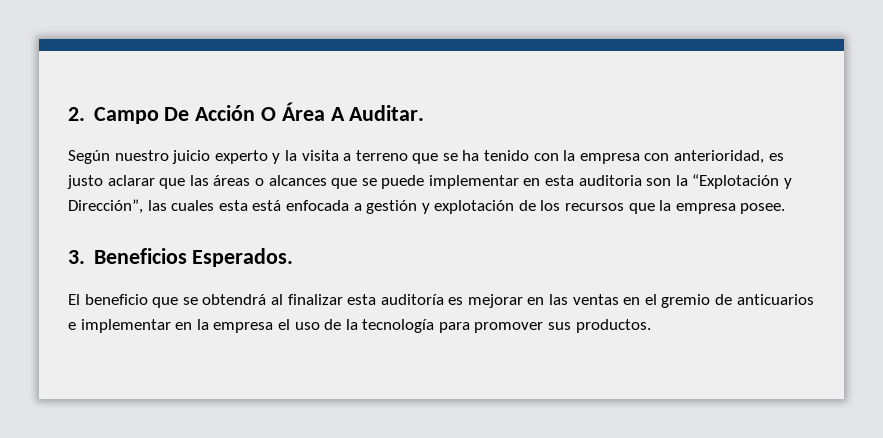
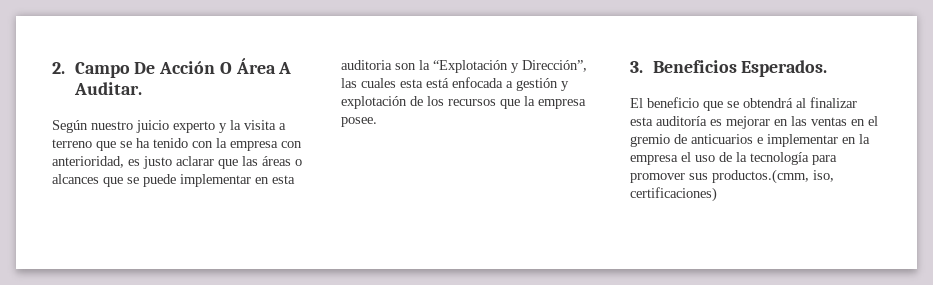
- El beneficio que se obtendrá al finalizar esta auditoría es mejorar en las ventas en el gremio de anticuarios e implementar en la empresa el uso de la tecnología para promover sus productos.
+ El beneficio que se obtendrá al finalizar esta auditoría es mejorar en las ventas en el gremio de anticuarios e implementar en la empresa el uso de la tecnología para promover sus productos.(cmm, iso, certificaciones)

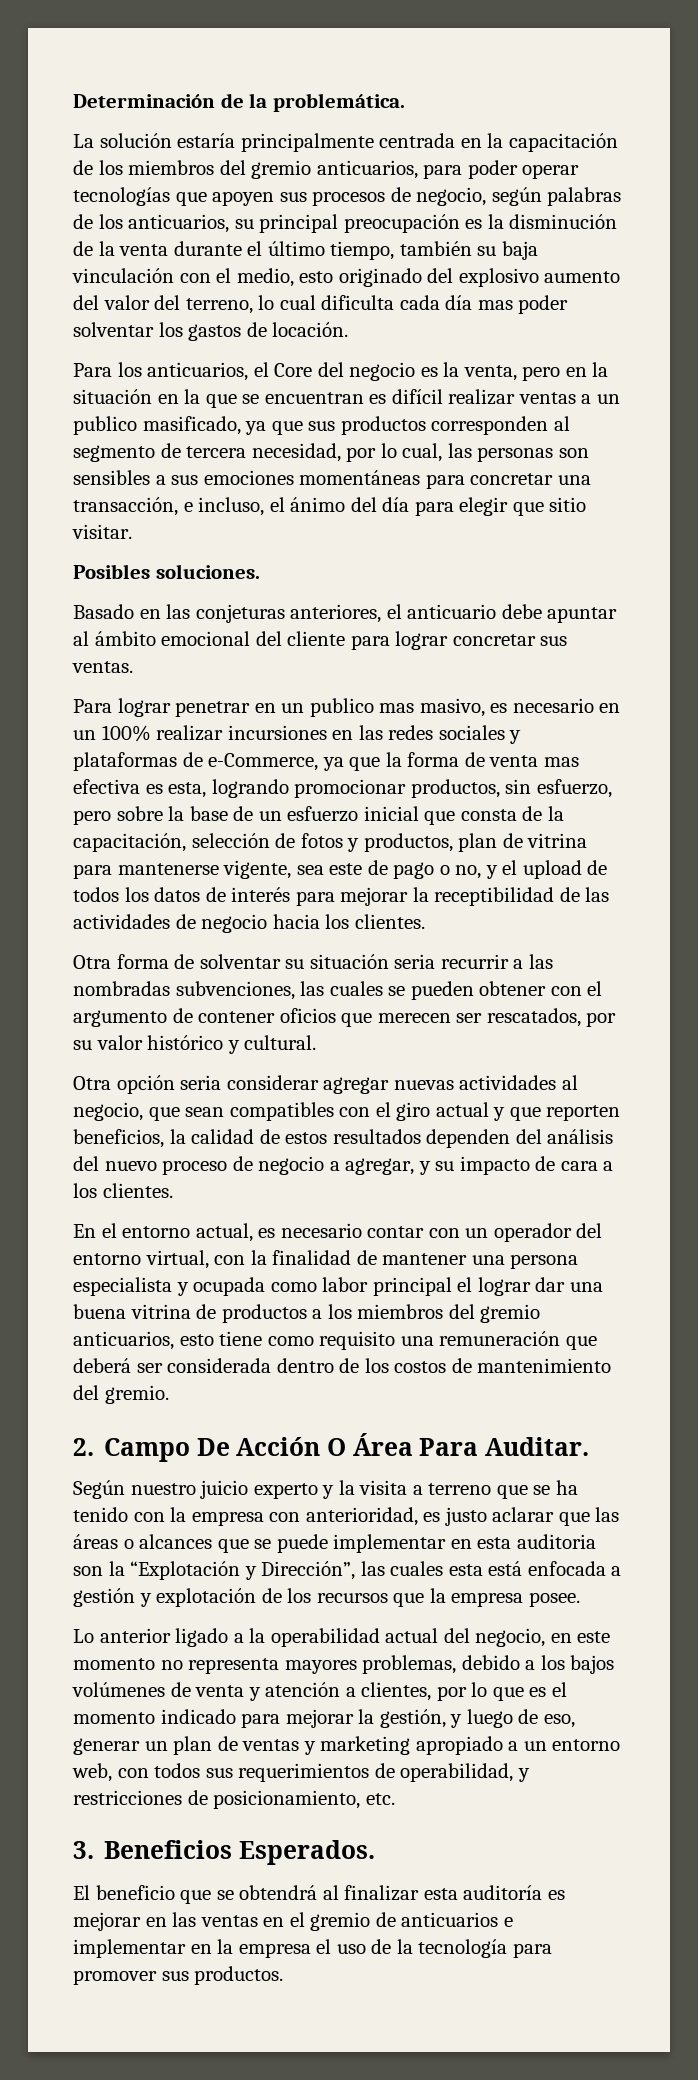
+ Determinación de la problemática.
+ La solución estaría principalmente centrada en la capacitación de los miembros del gremio anticuarios, para poder operar tecnologías que apoyen sus procesos de negocio, según palabras de los anticuarios, su principal preocupación es la disminución de la venta durante el último tiempo, también su baja vinculación con el medio, esto originado del explosivo aumento del valor del terreno, lo cual dificulta cada día mas poder solventar los gastos de locación.
+ Para los anticuarios, el Core del negocio es la venta, pero en la situación en la que se encuentran es difícil realizar ventas a un publico masificado, ya que sus productos corresponden al segmento de tercera necesidad, por lo cual, las personas son sensibles a sus emociones momentáneas para concretar una transacción, e incluso, el ánimo del día para elegir que sitio visitar.
+ Posibles soluciones.
+ Basado en las conjeturas anteriores, el anticuario debe apuntar al ámbito emocional del cliente para lograr concretar sus ventas.
+ Para lograr penetrar en un publico mas masivo, es necesario en un 100% realizar incursiones en las redes sociales y plataformas de e-Commerce, ya que la forma de venta mas efectiva es esta, logrando promocionar productos, sin esfuerzo, pero sobre la base de un esfuerzo inicial que consta de la capacitación, selección de fotos y productos, plan de vitrina para mantenerse vigente, sea este de pago o no, y el upload de todos los datos de interés para mejorar la receptibilidad de las actividades de negocio hacia los clientes.
+ Otra forma de solventar su situación seria recurrir a las nombradas subvenciones, las cuales se pueden obtener con el argumento de contener oficios que merecen ser rescatados, por su valor histórico y cultural.
+ Otra opción seria considerar agregar nuevas actividades al negocio, que sean compatibles con el giro actual y que reporten beneficios, la calidad de estos resultados dependen del análisis del nuevo proceso de negocio a agregar, y su impacto de cara a los clientes.
+ En el entorno actual, es necesario contar con un operador del entorno virtual, con la finalidad de mantener una persona especialista y ocupada como labor principal el lograr dar una buena vitrina de productos a los miembros del gremio anticuarios, esto tiene como requisito una remuneración que deberá ser considerada dentro de los costos de mantenimiento del gremio.
- 2. Campo De Acción O Área A Auditar.
+ 2. Campo De Acción O Área Para Auditar.
+ Lo anterior ligado a la operabilidad actual del negocio, en este momento no representa mayores problemas, debido a los bajos volúmenes de venta y atención a clientes, por lo que es el momento indicado para mejorar la gestión, y luego de eso, generar un plan de ventas y marketing apropiado a un entorno web, con todos sus requerimientos de operabilidad, y restricciones de posicionamiento, etc.
- El beneficio que se obtendrá al finalizar esta auditoría es mejorar en las ventas en el gremio de anticuarios e implementar en la empresa el uso de la tecnología para promover sus productos.(cmm, iso, certificaciones)
+ El beneficio que se obtendrá al finalizar esta auditoría es mejorar en las ventas en el gremio de anticuarios e implementar en la empresa el uso de la tecnología para promover sus productos.

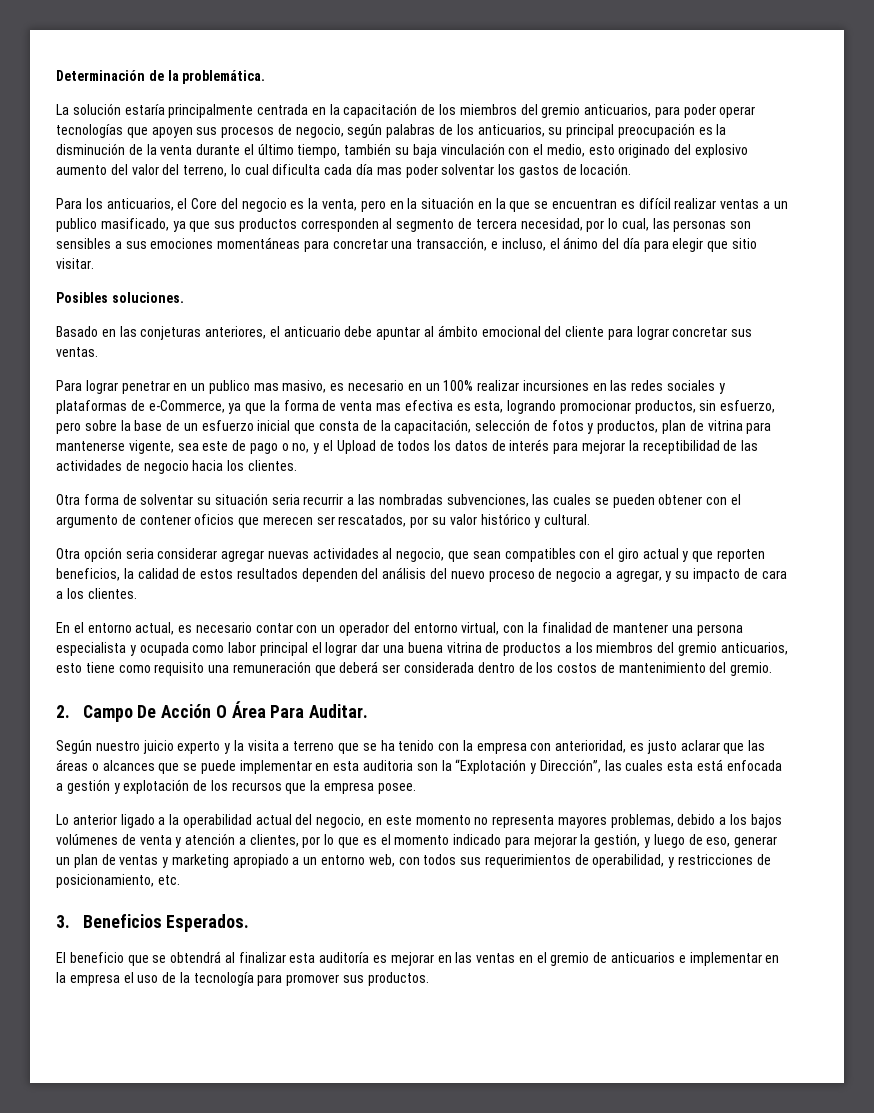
- Para lograr penetrar en un publico mas masivo, es necesario en un 100% realizar incursiones en las redes sociales y plataformas de e-Commerce, ya que la forma de venta mas efectiva es esta, logrando promocionar productos, sin esfuerzo, pero sobre la base de un esfuerzo inicial que consta de la capacitación, selección de fotos y productos, plan de vitrina para mantenerse vigente, sea este de pago o no, y el upload de todos los datos de interés para mejorar la receptibilidad de las actividades de negocio hacia los clientes.
+ Para lograr penetrar en un publico mas masivo, es necesario en un 100% realizar incursiones en las redes sociales y plataformas de e-Commerce, ya que la forma de venta mas efectiva es esta, logrando promocionar productos, sin esfuerzo, pero sobre la base de un esfuerzo inicial que consta de la capacitación, selección de fotos y productos, plan de vitrina para mantenerse vigente, sea este de pago o no, y el Upload de todos los datos de interés para mejorar la receptibilidad de las actividades de negocio hacia los clientes.

